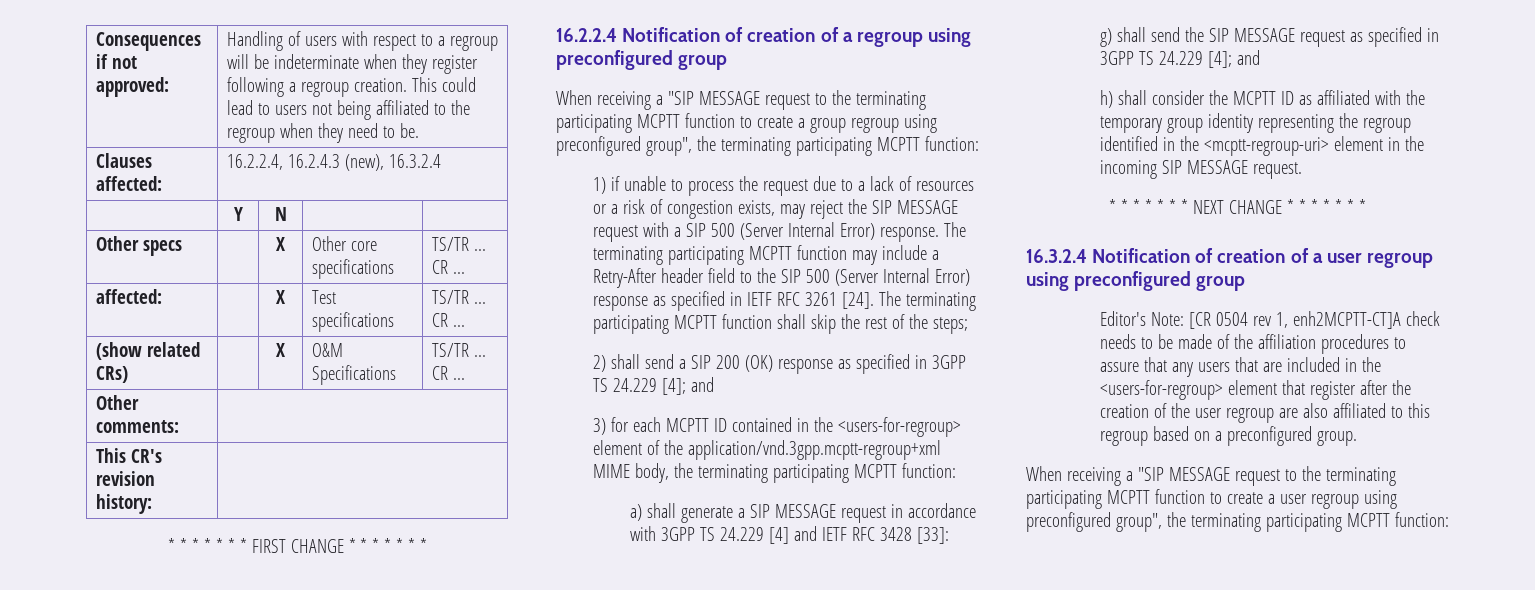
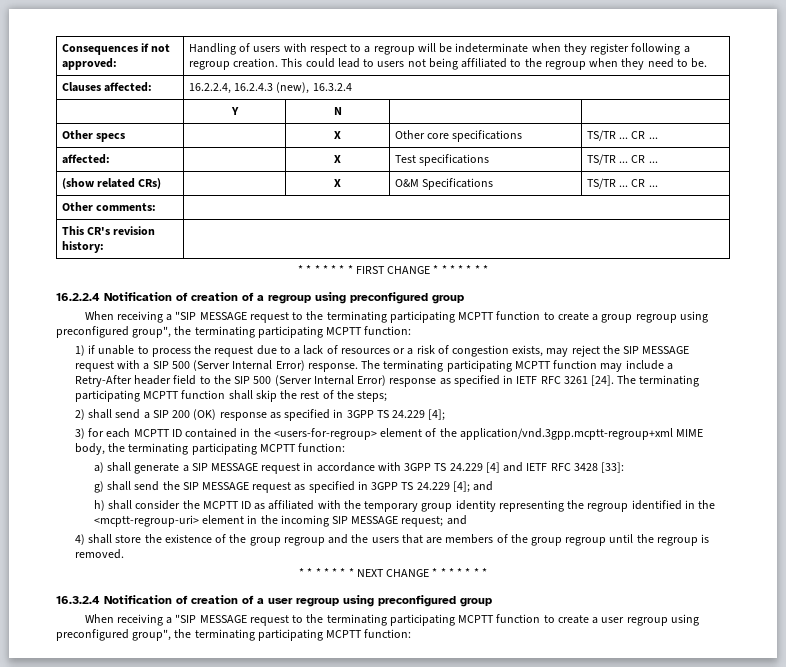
- 2) shall send a SIP 200 (OK) response as specified in 3GPP TS 24.229 [4]; and
+ 2) shall send a SIP 200 (OK) response as specified in 3GPP TS 24.229 [4];
- h) shall consider the MCPTT ID as affiliated with the temporary group identity representing the regroup identified in the <mcptt-regroup-uri> element in the incoming SIP MESSAGE request.
+ h) shall consider the MCPTT ID as affiliated with the temporary group identity representing the regroup identified in the <mcptt-regroup-uri> element in the incoming SIP MESSAGE request; and
+ 4) shall store the existence of the group regroup and the users that are members of the group regroup until the regroup is removed.
- Editor's Note: [CR 0504 rev 1, enh2MCPTT-CT]A check needs to be made of the affiliation procedures to assure that any users that are included in the <users-for-regroup> element that register after the creation of the user regroup are also affiliated to this regroup based on a preconfigured group.

